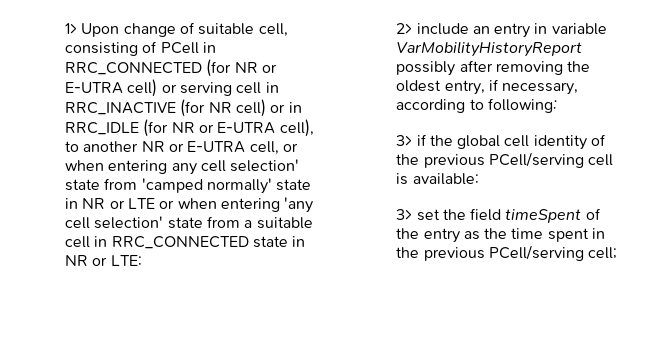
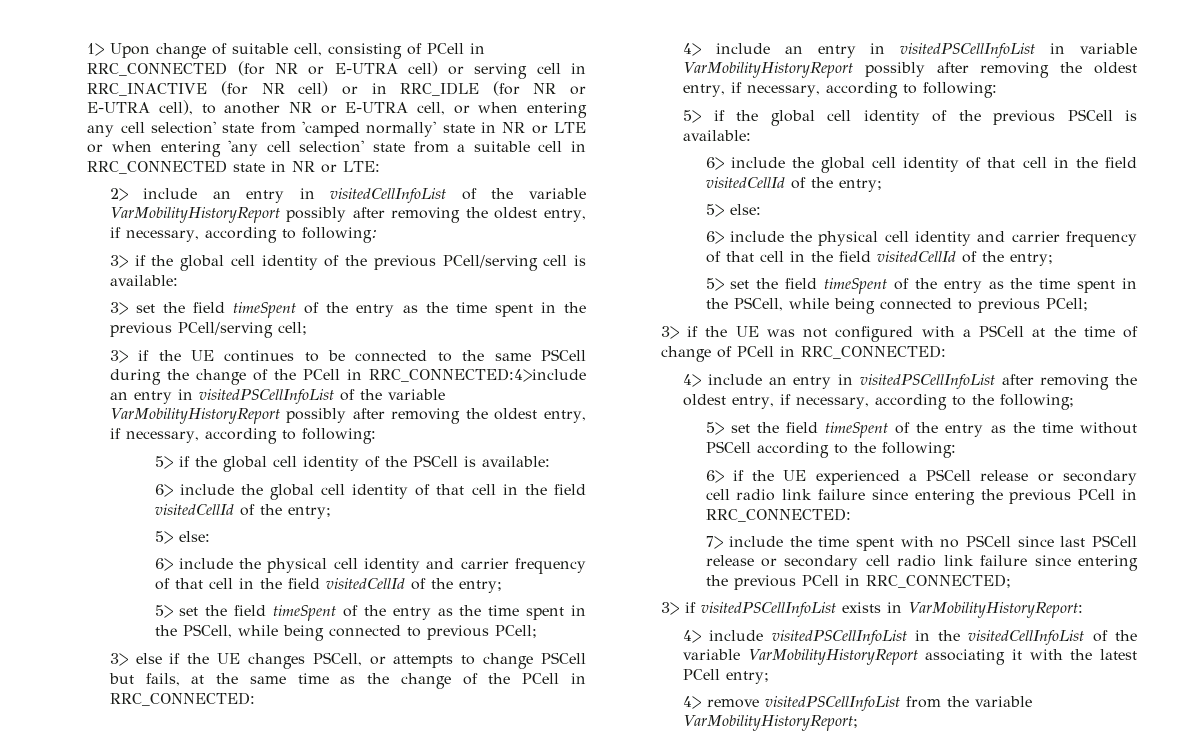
- 2> include an entry in variable VarMobilityHistoryReport possibly after removing the oldest entry, if necessary, according to following:
+ 2> include an entry in visitedCellInfoList of the variable VarMobilityHistoryReport possibly after removing the oldest entry, if necessary, according to following:
+ 3> if the UE continues to be connected to the same PSCell during the change of the PCell in RRC_CONNECTED:4>include an entry in visitedPSCellInfoList of the variable VarMobilityHistoryReport possibly after removing the oldest entry, if necessary, according to following:
+ 5> if the global cell identity of the PSCell is available:
+ 6> include the global cell identity of that cell in the field visitedCellId of the entry;
+ 5> else:
+ 6> include the physical cell identity and carrier frequency of that cell in the field visitedCellId of the entry;
+ 5> set the field timeSpent of the entry as the time spent in the PSCell, while being connected to previous PCell;
+ 3> else if the UE changes PSCell, or attempts to change PSCell but fails, at the same time as the change of the PCell in RRC_CONNECTED:
+ 4> include an entry in visitedPSCellInfoList in variable VarMobilityHistoryReport possibly after removing the oldest entry, if necessary, according to following:
+ 5> if the global cell identity of the previous PSCell is available:
+ 6> include the global cell identity of that cell in the field visitedCellId of the entry;
+ 5> else:
+ 6> include the physical cell identity and carrier frequency of that cell in the field visitedCellId of the entry;
+ 5> set the field timeSpent of the entry as the time spent in the PSCell, while being connected to previous PCell;
+ 3> if the UE was not configured with a PSCell at the time of change of PCell in RRC_CONNECTED:
+ 4> include an entry in visitedPSCellInfoList after removing the oldest entry, if necessary, according to the following;
+ 5> set the field timeSpent of the entry as the time without PSCell according to the following:
+ 6> if the UE experienced a PSCell release or secondary cell radio link failure since entering the previous PCell in RRC_CONNECTED:
+ 7> include the time spent with no PSCell since last PSCell release or secondary cell radio link failure since entering the previous PCell in RRC_CONNECTED;
+ 3> if visitedPSCellInfoList exists in VarMobilityHistoryReport:
+ 4> include visitedPSCellInfoList in the visitedCellInfoList of the variable VarMobilityHistoryReport associating it with the latest PCell entry;
+ 4> remove visitedPSCellInfoList from the variable VarMobilityHistoryReport;

